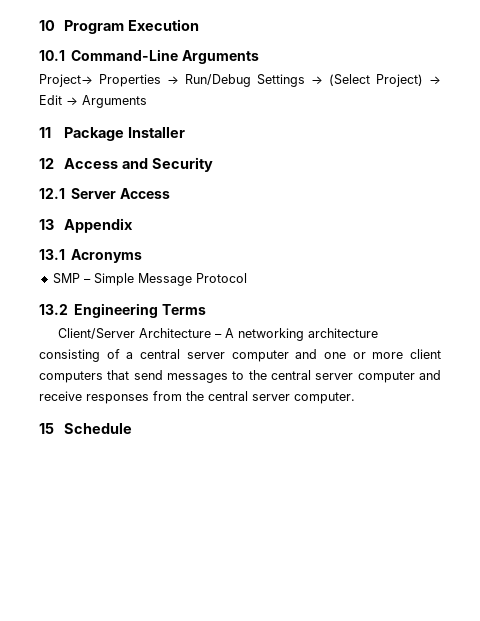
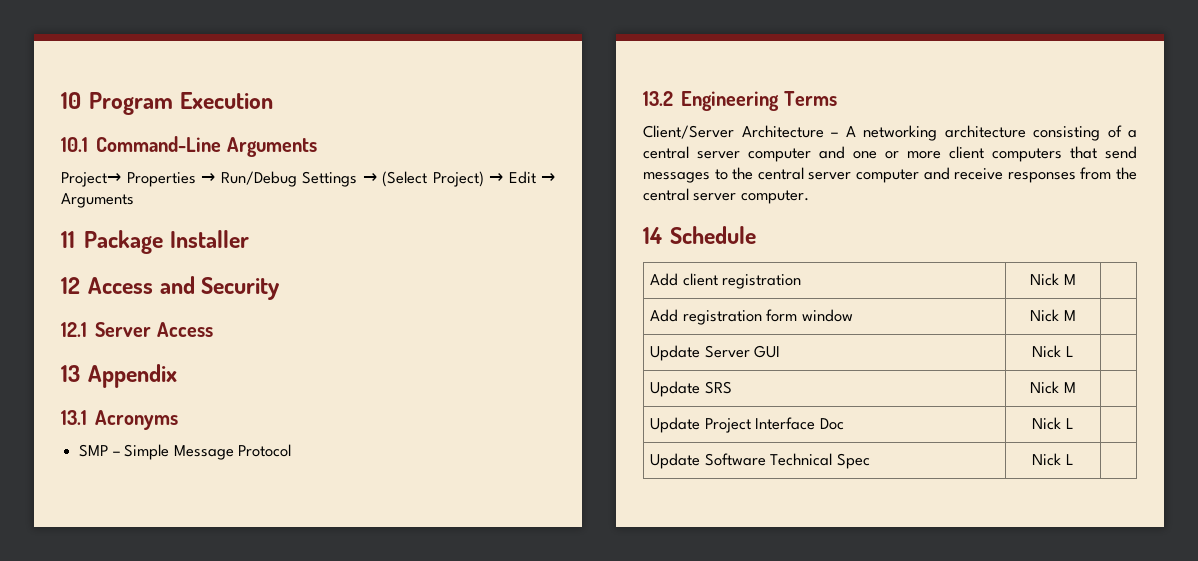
- 15 Schedule
+ 14 Schedule
+ Add client registration | Nick M |
+ Add registration form window | Nick M |
+ Update Server GUI | Nick L |
+ Update SRS | Nick M |
+ Update Project Interface Doc | Nick L |
+ Update Software Technical Spec | Nick L |

